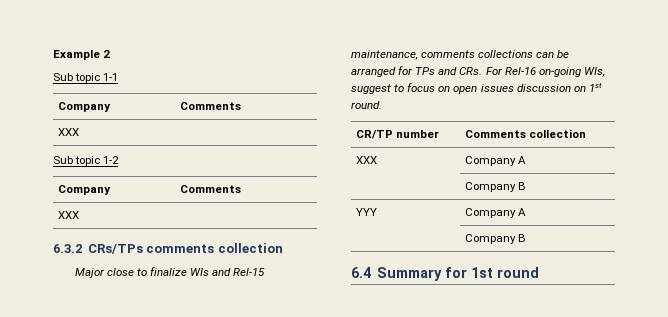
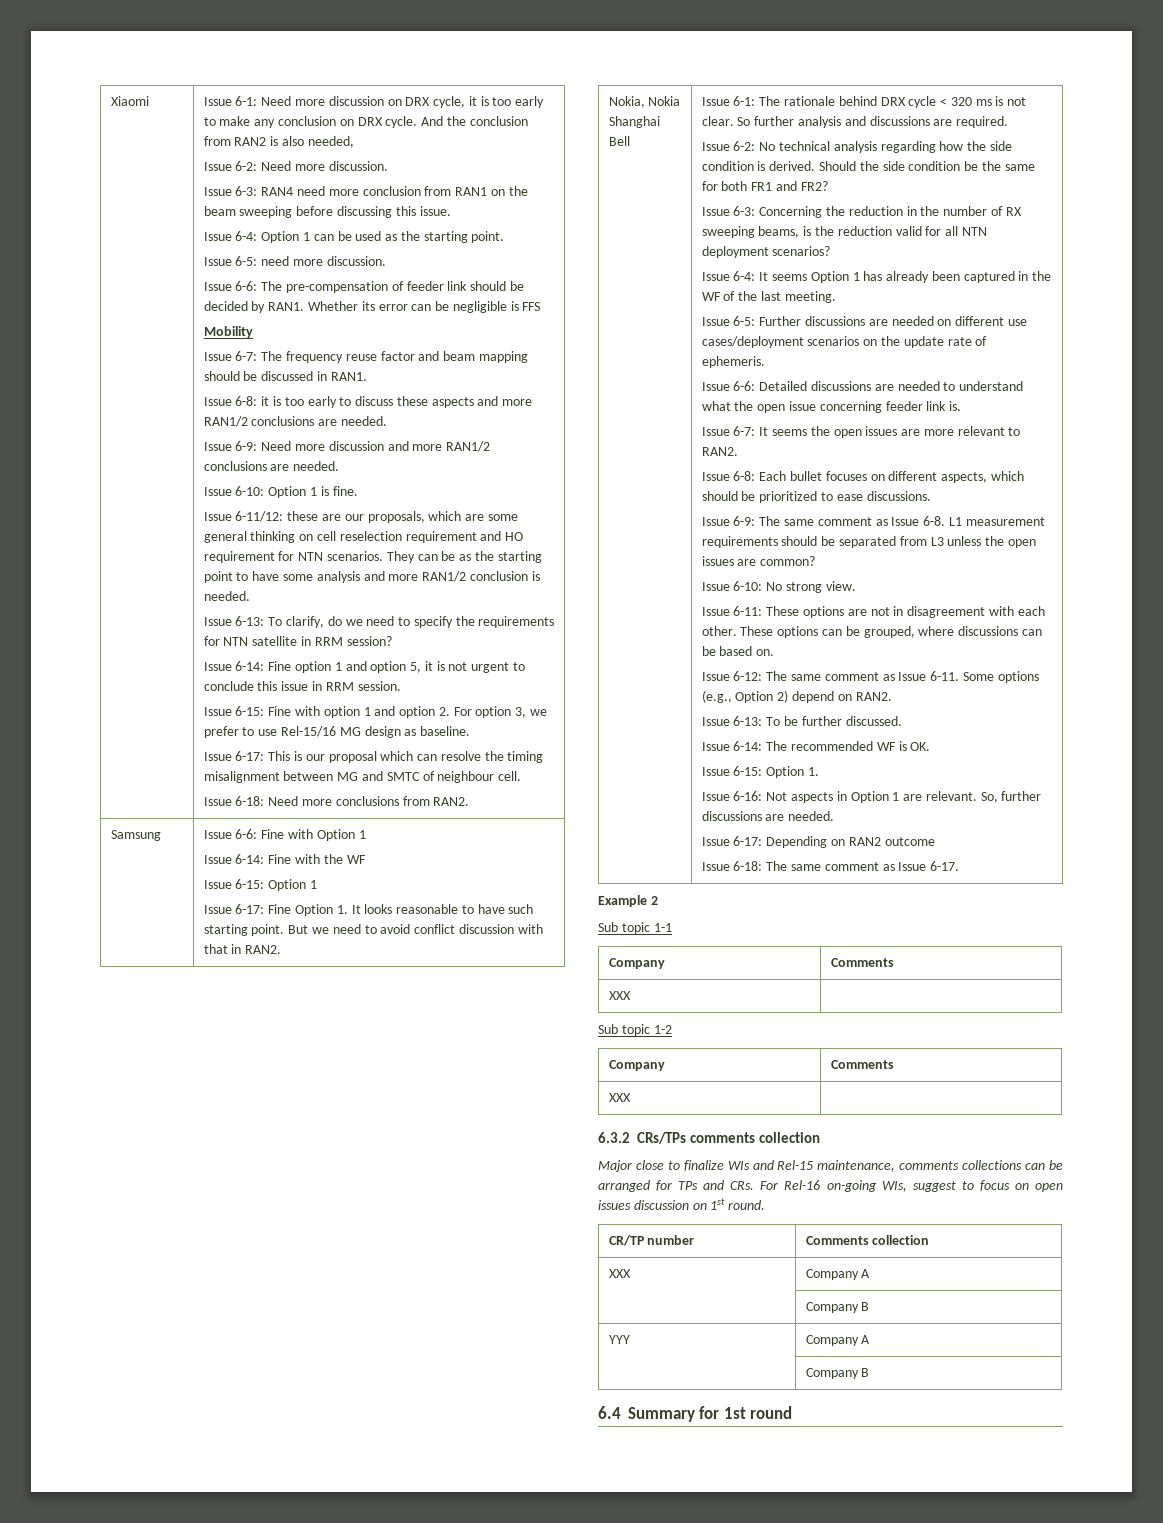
+ Xiaomi | Issue 6-1: Need more discussion on DRX cycle, it is too early to make any conclusion on DRX cycle. And the conclusion from RAN2 is also needed,
+ Issue 6-2: Need more discussion.
+ Issue 6-3: RAN4 need more conclusion from RAN1 on the beam sweeping before discussing this issue.
+ Issue 6-4: Option 1 can be used as the starting point.
+ Issue 6-5: need more discussion.
+ Issue 6-6: The pre-compensation of feeder link should be decided by RAN1. Whether its error can be negligible is FFS
+ Mobility
+ Issue 6-7: The frequency reuse factor and beam mapping should be discussed in RAN1.
+ Issue 6-8: it is too early to discuss these aspects and more RAN1/2 conclusions are needed.
+ Issue 6-9: Need more discussion and more RAN1/2 conclusions are needed.
+ Issue 6-10: Option 1 is fine.
+ Issue 6-11/12: these are our proposals, which are some general thinking on cell reselection requirement and HO requirement for NTN scenarios. They can be as the starting point to have some analysis and more RAN1/2 conclusion is needed.
+ Issue 6-13: To clarify, do we need to specify the requirements for NTN satellite in RRM session?
+ Issue 6-14: Fine option 1 and option 5, it is not urgent to conclude this issue in RRM session.
+ Issue 6-15: Fine with option 1 and option 2. For option 3, we prefer to use Rel-15/16 MG design as baseline.
+ Issue 6-17: This is our proposal which can resolve the timing misalignment between MG and SMTC of neighbour cell.
+ Issue 6-18: Need more conclusions from RAN2.
+ Samsung | Issue 6-6: Fine with Option 1
+ Issue 6-14: Fine with the WF
+ Issue 6-15: Option 1
+ Issue 6-17: Fine Option 1. It looks reasonable to have such starting point. But we need to avoid conflict discussion with that in RAN2.
+ Nokia, Nokia Shanghai Bell | Issue 6-1: The rationale behind DRX cycle < 320 ms is not clear. So further analysis and discussions are required.
+ Issue 6-2: No technical analysis regarding how the side condition is derived. Should the side condition be the same for both FR1 and FR2?
+ Issue 6-3: Concerning the reduction in the number of RX sweeping beams, is the reduction valid for all NTN deployment scenarios?
+ Issue 6-4: It seems Option 1 has already been captured in the WF of the last meeting.
+ Issue 6-5: Further discussions are needed on different use cases/deployment scenarios on the update rate of ephemeris.
+ Issue 6-6: Detailed discussions are needed to understand what the open issue concerning feeder link is.
+ Issue 6-7: It seems the open issues are more relevant to RAN2.
+ Issue 6-8: Each bullet focuses on different aspects, which should be prioritized to ease discussions.
+ Issue 6-9: The same comment as Issue 6-8. L1 measurement requirements should be separated from L3 unless the open issues are common?
+ Issue 6-10: No strong view.
+ Issue 6-11: These options are not in disagreement with each other. These options can be grouped, where discussions can be based on.
+ Issue 6-12: The same comment as Issue 6-11. Some options (e.g., Option 2) depend on RAN2.
+ Issue 6-13: To be further discussed.
+ Issue 6-14: The recommended WF is OK.
+ Issue 6-15: Option 1.
+ Issue 6-16: Not aspects in Option 1 are relevant. So, further discussions are needed.
+ Issue 6-17: Depending on RAN2 outcome
+ Issue 6-18: The same comment as Issue 6-17.

